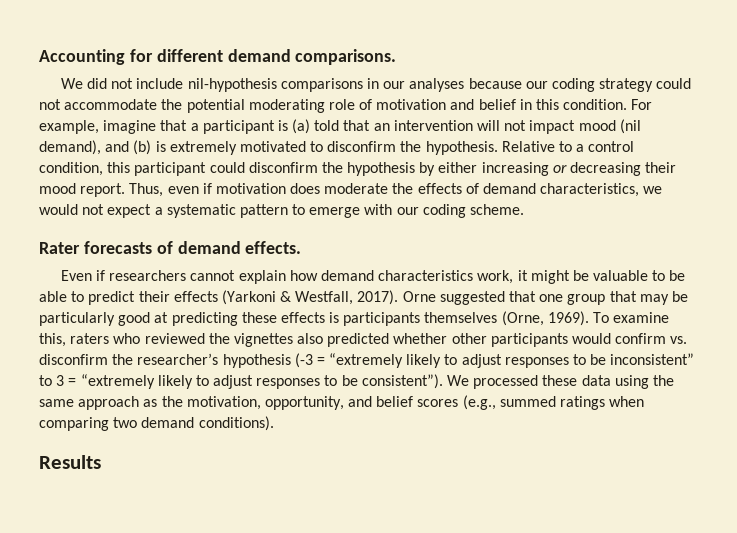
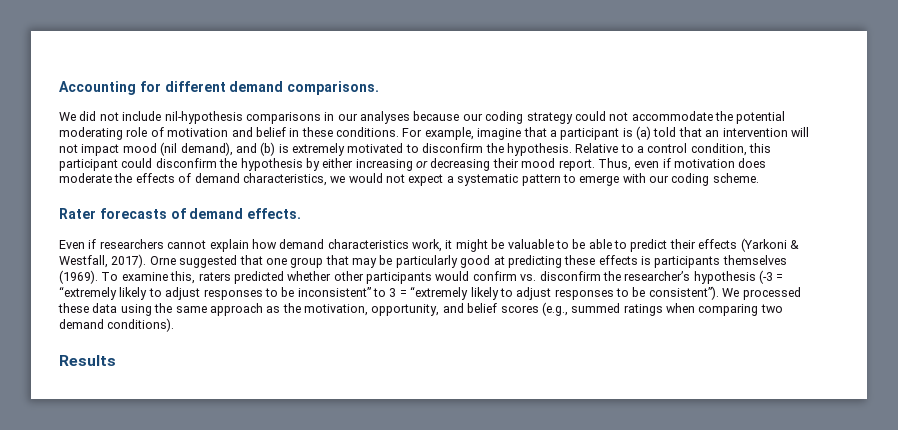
- We did not include nil-hypothesis comparisons in our analyses because our coding strategy could not accommodate the potential moderating role of motivation and belief in this condition.
+ We did not include nil-hypothesis comparisons in our analyses because our coding strategy could not accommodate the potential moderating role of motivation and belief in these conditions.
- Orne suggested that one group that may be particularly good at predicting these effects is participants themselves (Orne, 1969).
+ Orne suggested that one group that may be particularly good at predicting these effects is participants themselves (1969).
- To examine this, raters who reviewed the vignettes also predicted whether other participants would confirm vs. disconfirm the researcher’s hypothesis (-3 = “extremely likely to adjust responses to be inconsistent” to 3 = “extremely likely to adjust responses to be consistent”).
+ To examine this, raters predicted whether other participants would confirm vs. disconfirm the researcher’s hypothesis (-3 = “extremely likely to adjust responses to be inconsistent” to 3 = “extremely likely to adjust responses to be consistent”).

